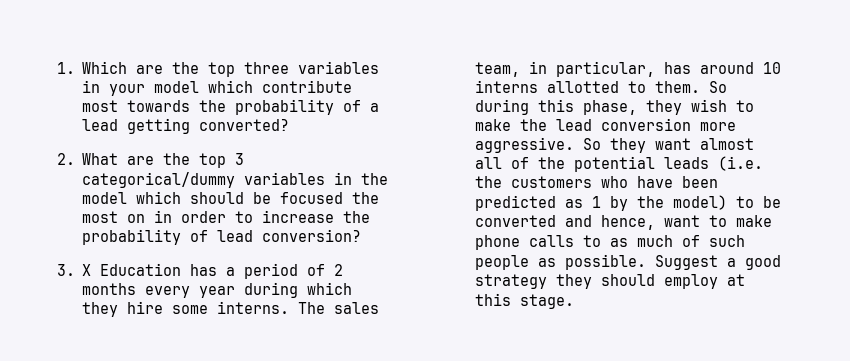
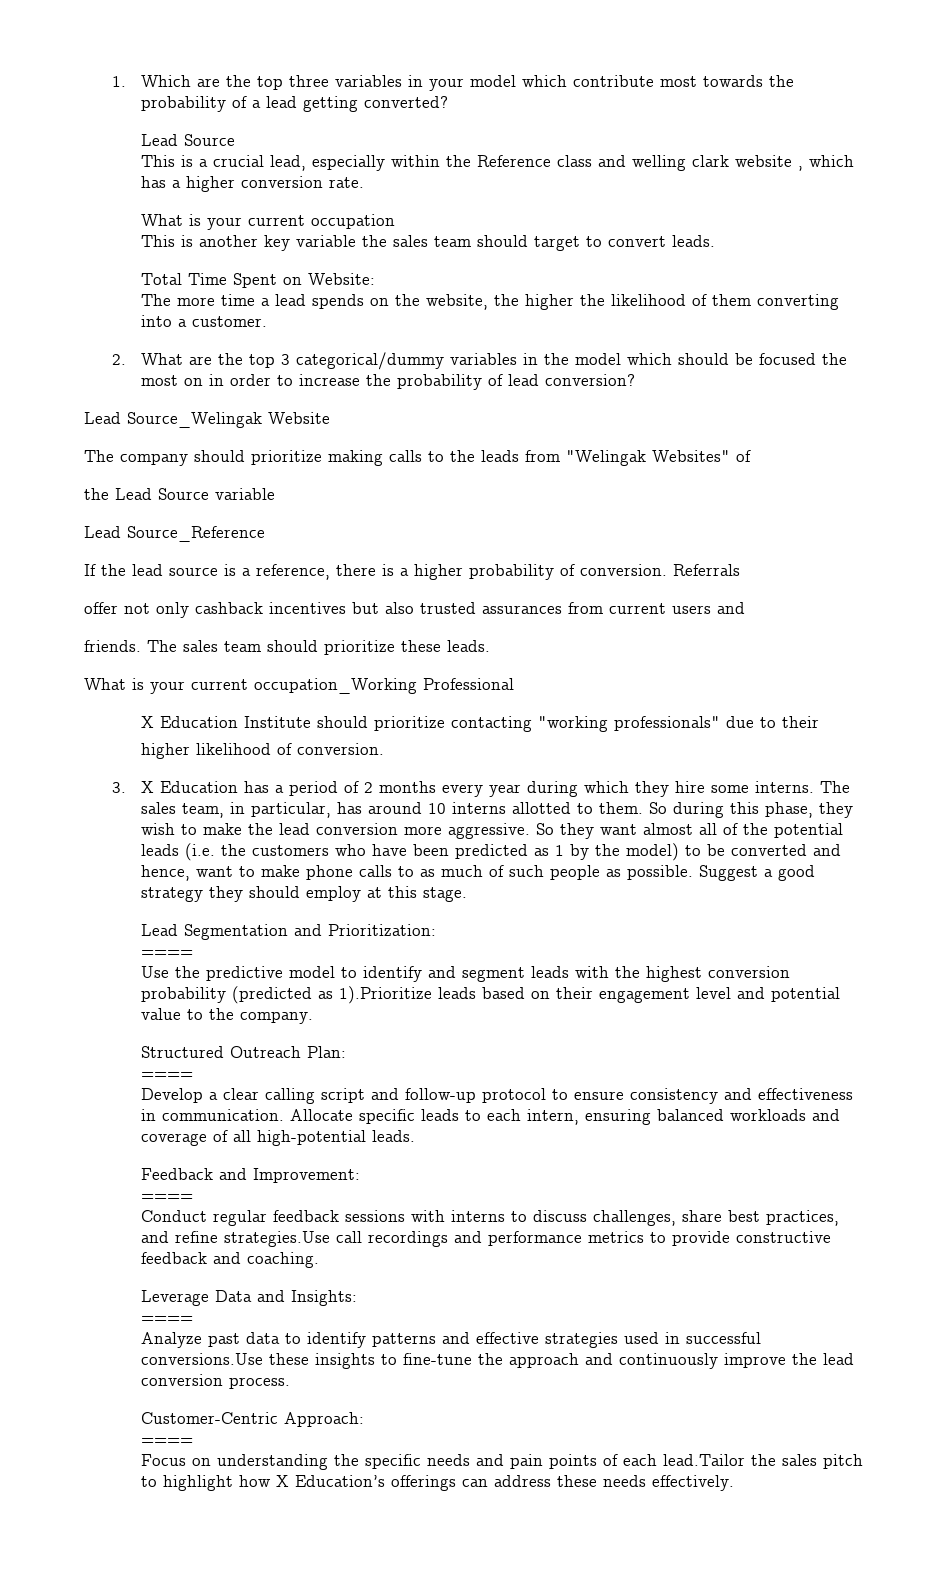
  1. Which are the top three variables in your model which contribute most towards the probability of a lead getting converted?
+ Lead Source
+ This is a crucial lead, especially within the Reference class and welling clark website , which has a higher conversion rate.
+ What is your current occupation
+ This is another key variable the sales team should target to convert leads.
+ Total Time Spent on Website:
+ The more time a lead spends on the website, the higher the likelihood of them converting into a customer.
+ Lead Source_Welingak Website
+ The company should prioritize making calls to the leads from "Welingak Websites" of
+ the Lead Source variable
+ Lead Source_Reference
+ If the lead source is a reference, there is a higher probability of conversion. Referrals
+ offer not only cashback incentives but also trusted assurances from current users and
+ friends. The sales team should prioritize these leads.
+ What is your current occupation_Working Professional
+ X Education Institute should prioritize contacting "working professionals" due to their
+ higher likelihood of conversion.
+ Lead Segmentation and Prioritization:
+ ====
+ Use the predictive model to identify and segment leads with the highest conversion probability (predicted as 1).Prioritize leads based on their engagement level and potential value to the company.
+ Structured Outreach Plan:
+ ====
+ Develop a clear calling script and follow-up protocol to ensure consistency and effectiveness in communication. Allocate specific leads to each intern, ensuring balanced workloads and coverage of all high-potential leads.
+ Feedback and Improvement:
+ ====
+ Conduct regular feedback sessions with interns to discuss challenges, share best practices, and refine strategies.Use call recordings and performance metrics to provide constructive feedback and coaching.
+ Leverage Data and Insights:
+ ====
+ Analyze past data to identify patterns and effective strategies used in successful conversions.Use these insights to fine-tune the approach and continuously improve the lead conversion process.
+ Customer-Centric Approach:
+ ====
+ Focus on understanding the specific needs and pain points of each lead.Tailor the sales pitch to highlight how X Education’s offerings can address these needs effectively.

